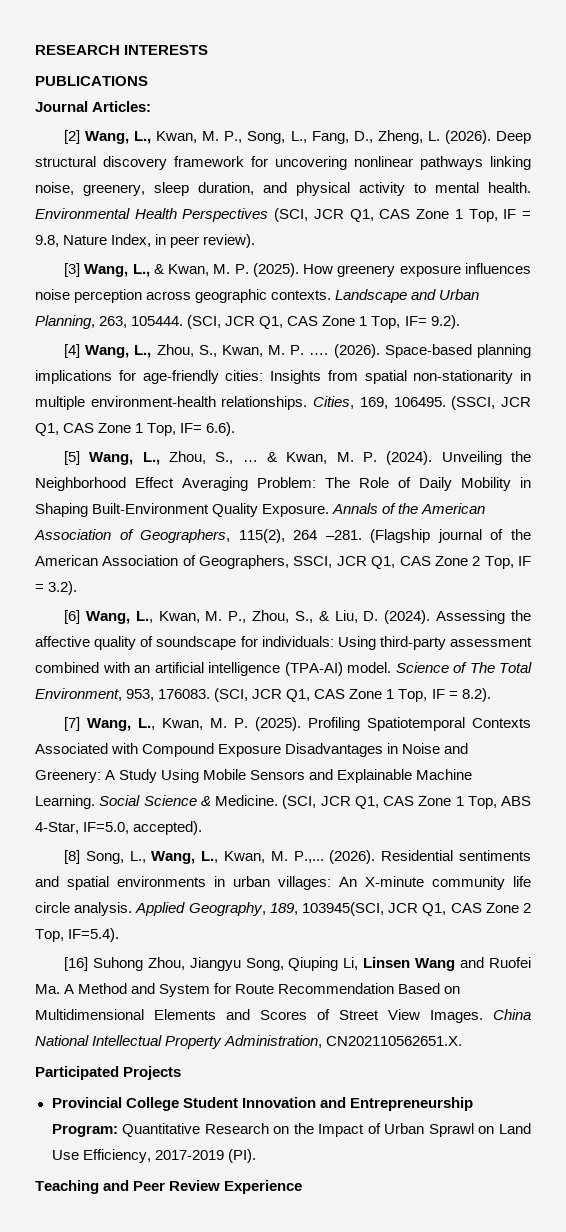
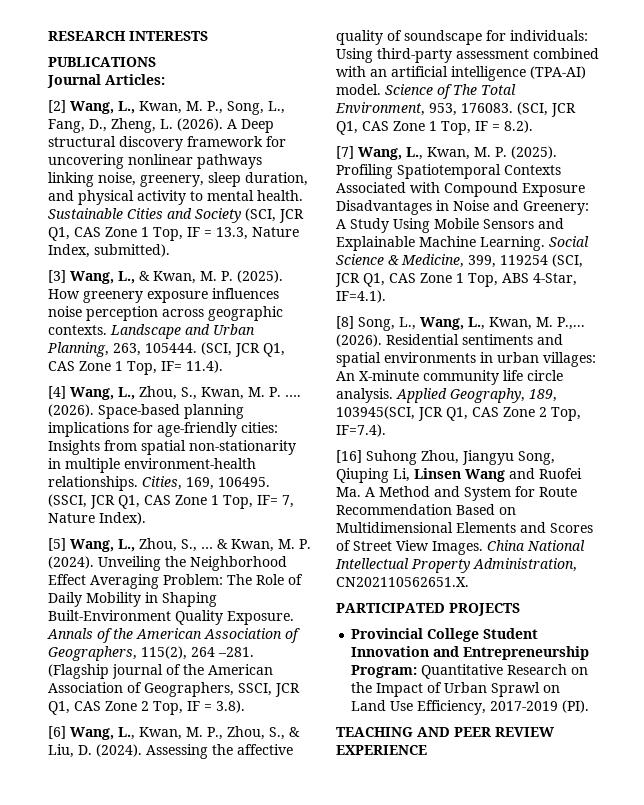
- Deep structural discovery framework for uncovering nonlinear pathways linking noise, greenery, sleep duration, and physical activity to mental health.
+ A Deep structural discovery framework for uncovering nonlinear pathways linking noise, greenery, sleep duration, and physical activity to mental health.
- Environmental Health Perspectives (SCI, JCR Q1, CAS Zone 1 Top, IF = 9.8, Nature Index, in peer review).
+ Sustainable Cities and Society (SCI, JCR Q1, CAS Zone 1 Top, IF = 13.3, Nature Index, submitted).
- (SCI, JCR Q1, CAS Zone 1 Top, IF= 9.2).
+ (SCI, JCR Q1, CAS Zone 1 Top, IF= 11.4).
- (SSCI, JCR Q1, CAS Zone 1 Top, IF= 6.6).
+ (SSCI, JCR Q1, CAS Zone 1 Top, IF= 7, Nature Index).
- (Flagship journal of the American Association of Geographers, SSCI, JCR Q1, CAS Zone 2 Top, IF = 3.2).
+ (Flagship journal of the American Association of Geographers, SSCI, JCR Q1, CAS Zone 2 Top, IF = 3.8).
- Social Science & Medicine. (SCI, JCR Q1, CAS Zone 1 Top, ABS 4-Star, IF=5.0, accepted).
+ Social Science & Medicine, 399, 119254 (SCI, JCR Q1, CAS Zone 1 Top, ABS 4-Star, IF=4.1).
- Applied Geography, 189, 103945(SCI, JCR Q1, CAS Zone 2 Top, IF=5.4).
+ Applied Geography, 189, 103945(SCI, JCR Q1, CAS Zone 2 Top, IF=7.4).
- Participated Projects
+ PARTICIPATED PROJECTS
- Teaching and Peer Review Experience
+ TEACHING AND PEER REVIEW EXPERIENCE

